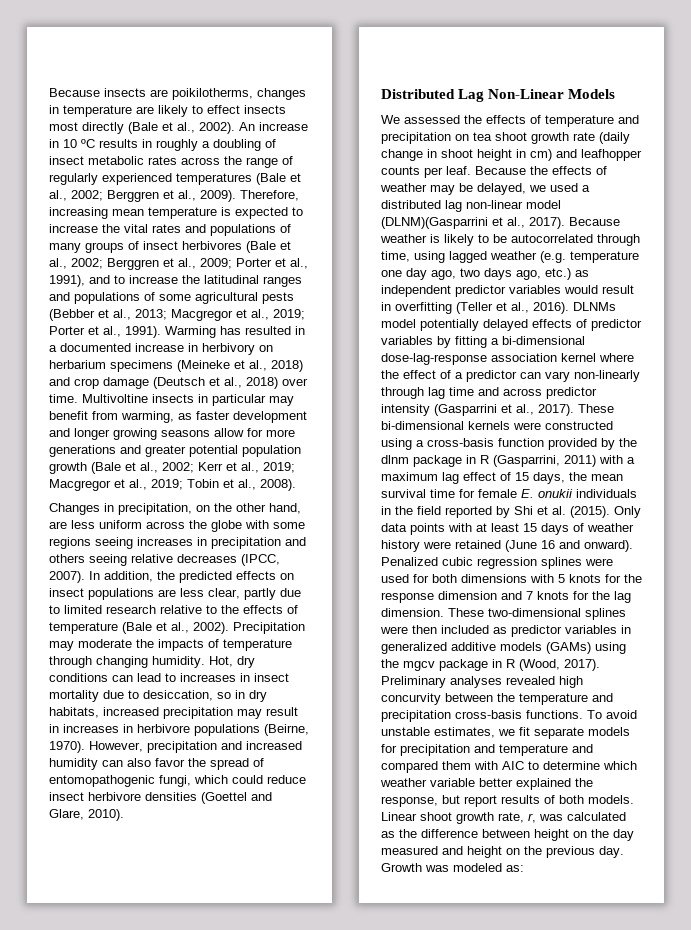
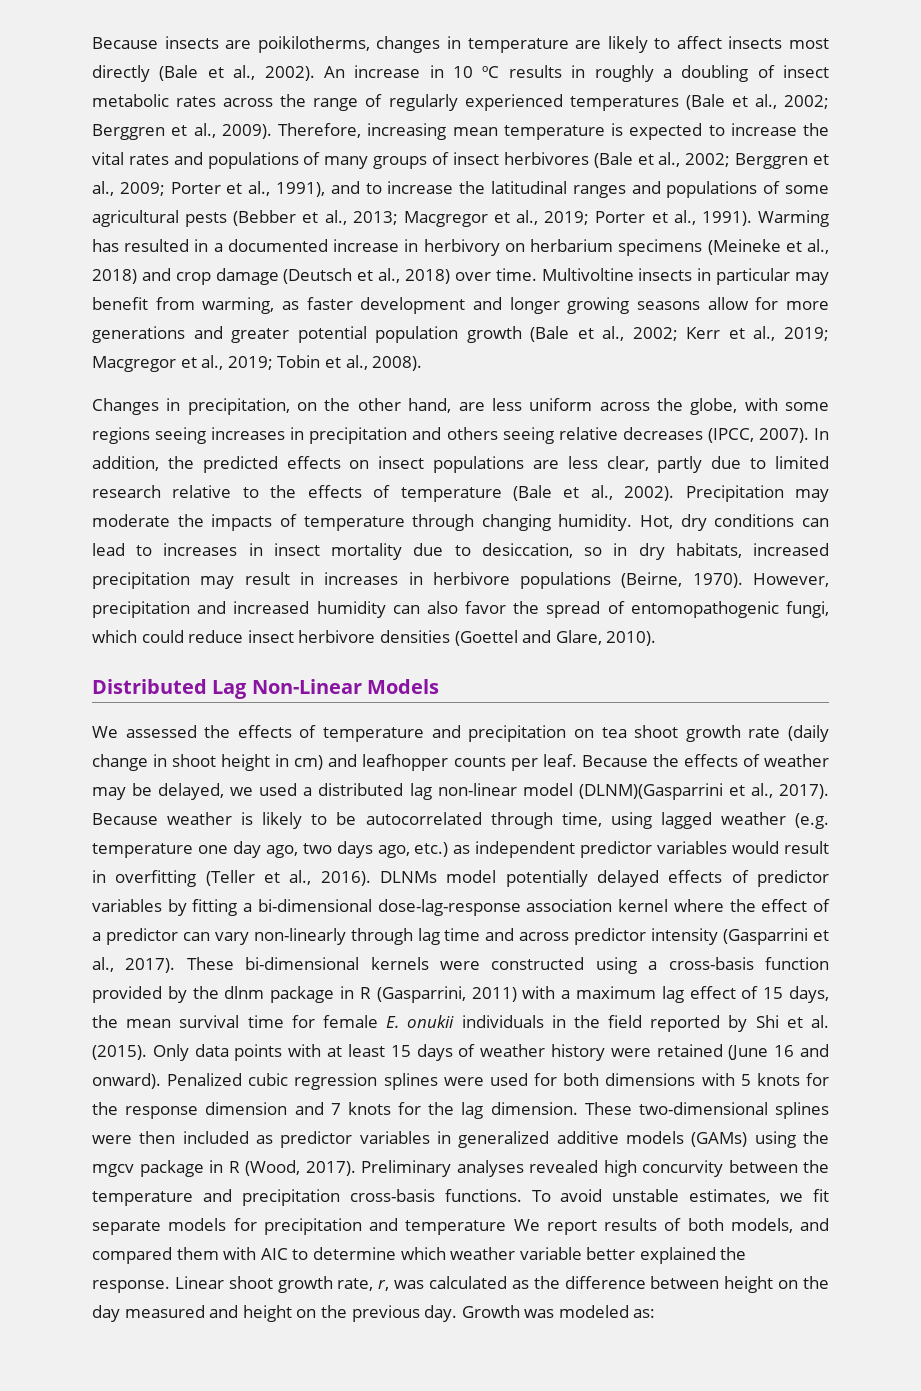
- Because insects are poikilotherms, changes in temperature are likely to effect insects most directly (Bale et al., 2002).
+ Because insects are poikilotherms, changes in temperature are likely to affect insects most directly (Bale et al., 2002).
- Changes in precipitation, on the other hand, are less uniform across the globe with some regions seeing increases in precipitation and others seeing relative decreases (IPCC, 2007).
+ Changes in precipitation, on the other hand, are less uniform across the globe, with some regions seeing increases in precipitation and others seeing relative decreases (IPCC, 2007).
- To avoid unstable estimates, we fit separate models for precipitation and temperature and compared them with AIC to determine which weather variable better explained the response, but report results of both models.
+ To avoid unstable estimates, we fit separate models for precipitation and temperature We report results of both models, and compared them with AIC to determine which weather variable better explained the response.

